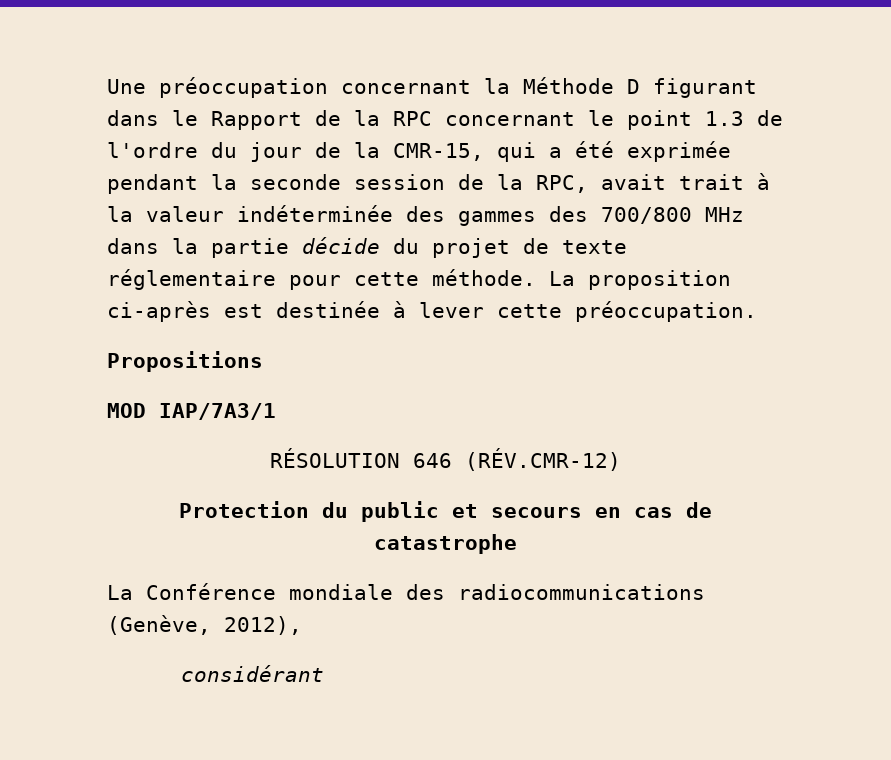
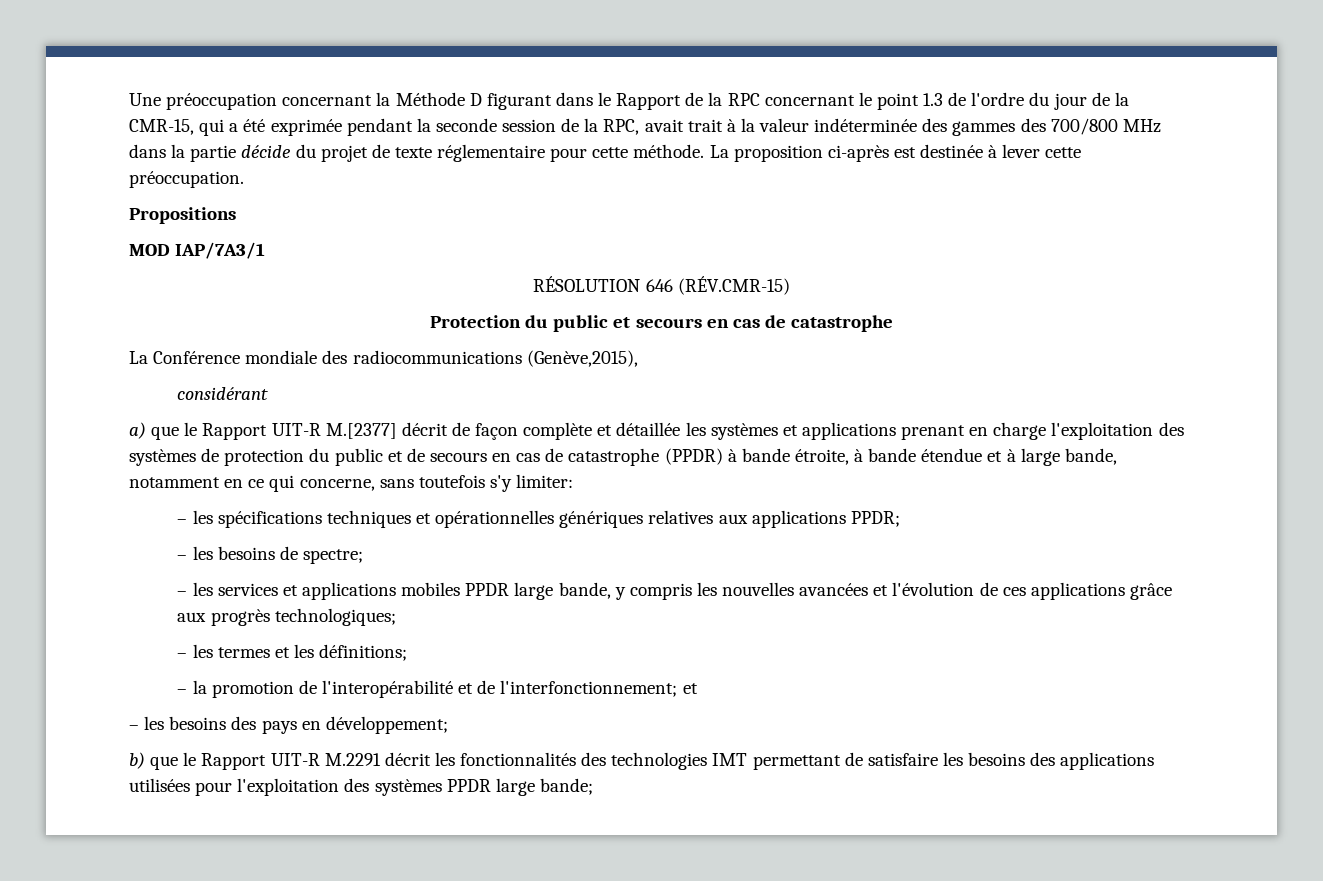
- RÉSOLUTION 646 (RÉV.CMR-12)
+ RÉSOLUTION 646 (RÉV.CMR-15)
- La Conférence mondiale des radiocommunications (Genève, 2012),
+ La Conférence mondiale des radiocommunications (Genève,2015),
+ a) que le Rapport UIT-R M.[2377] décrit de façon complète et détaillée les systèmes et applications prenant en charge l'exploitation des systèmes de protection du public et de secours en cas de catastrophe (PPDR) à bande étroite, à bande étendue et à large bande, notamment en ce qui concerne, sans toutefois s'y limiter:
+ – les spécifications techniques et opérationnelles génériques relatives aux applications PPDR;
+ – les besoins de spectre;
+ – les services et applications mobiles PPDR large bande, y compris les nouvelles avancées et l'évolution de ces applications grâce aux progrès technologiques;
+ – les termes et les définitions;
+ – la promotion de l'interopérabilité et de l'interfonctionnement; et
+ – les besoins des pays en développement;
+ b) que le Rapport UIT-R M.2291 décrit les fonctionnalités des technologies IMT permettant de satisfaire les besoins des applications utilisées pour l'exploitation des systèmes PPDR large bande;

